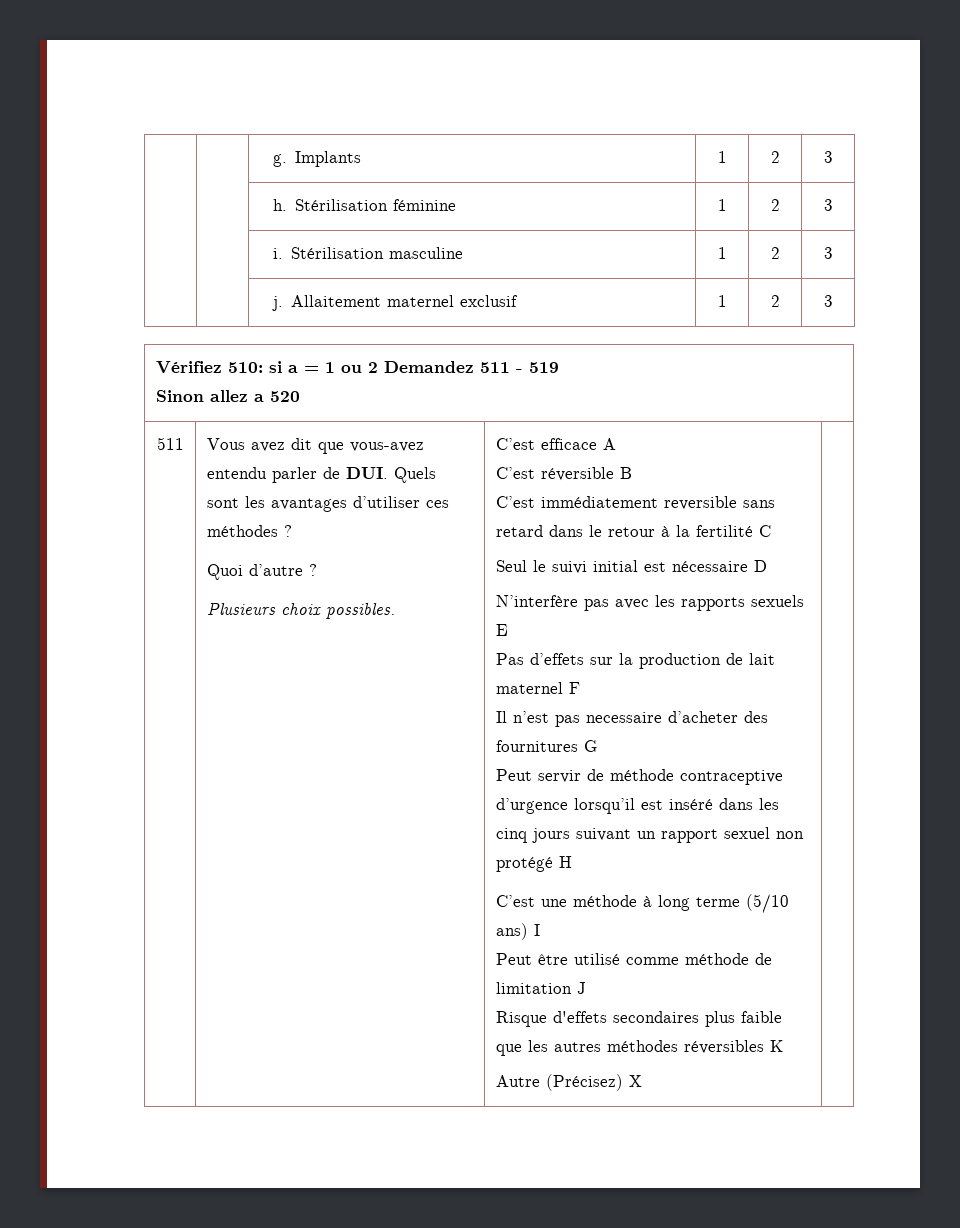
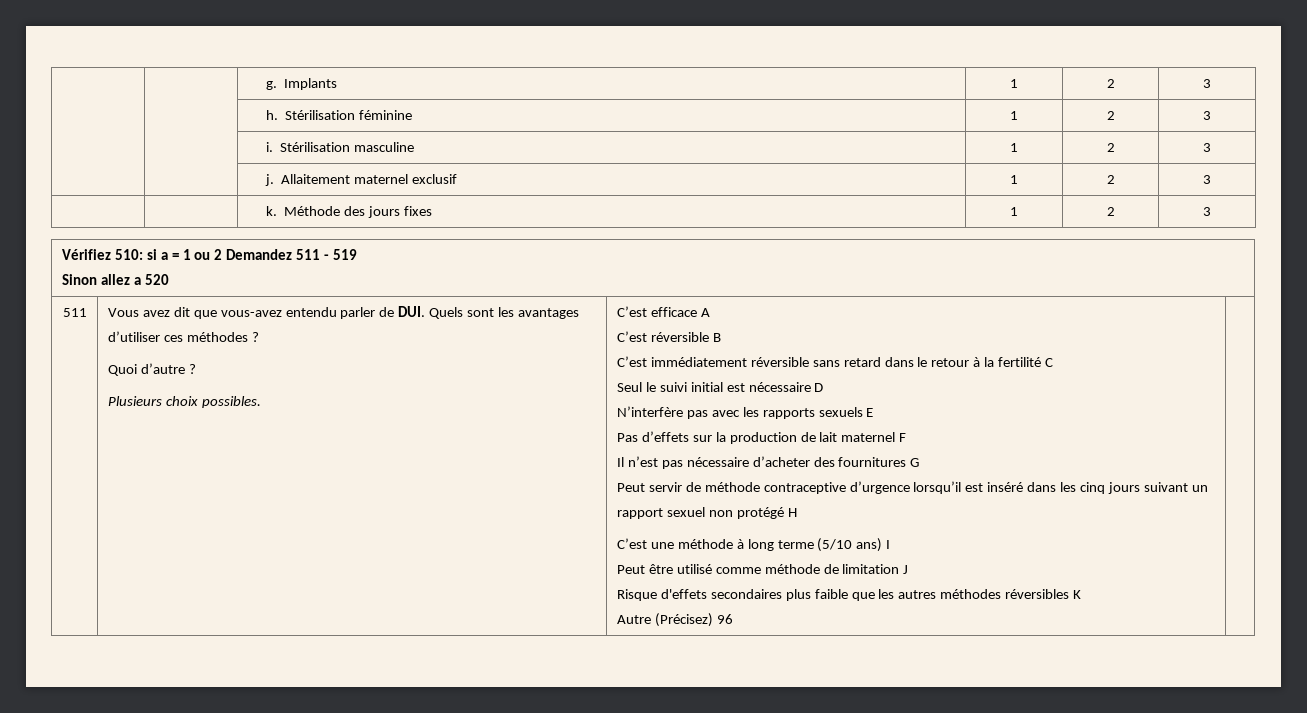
+ | | k. Méthode des jours fixes | 1 | 2 | 3
- C’est immédiatement reversible sans retard dans le retour à la fertilité C
+ C’est immédiatement réversible sans retard dans le retour à la fertilité C
- Il n’est pas necessaire d’acheter des fournitures G
+ Il n’est pas nécessaire d’acheter des fournitures G
- Autre (Précisez) X
+ Autre (Précisez) 96

